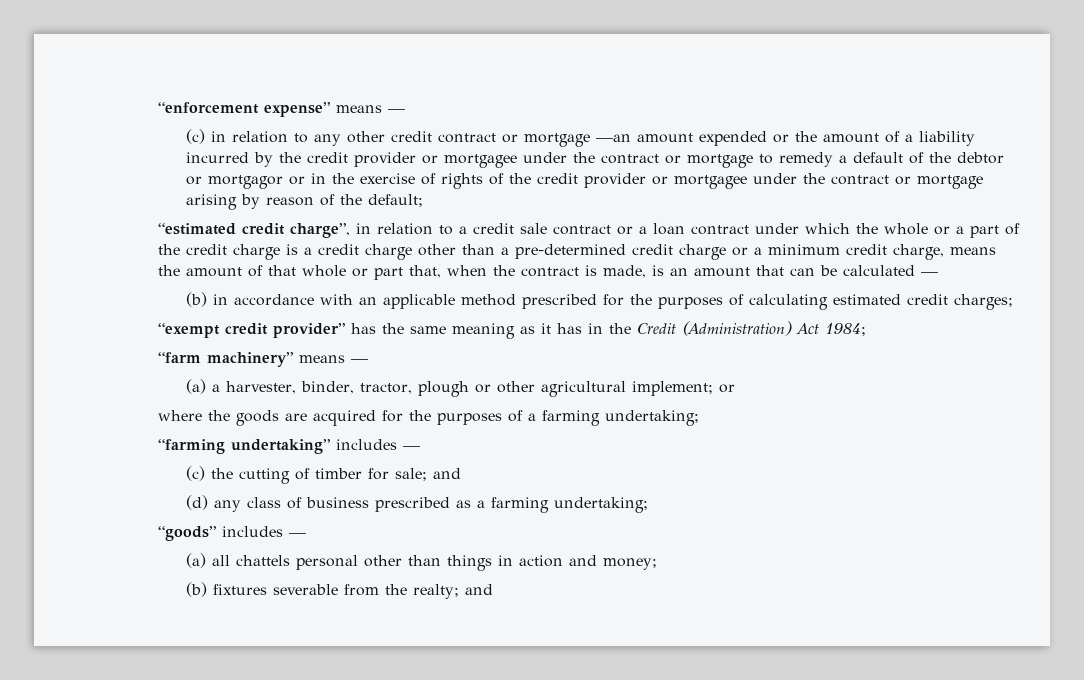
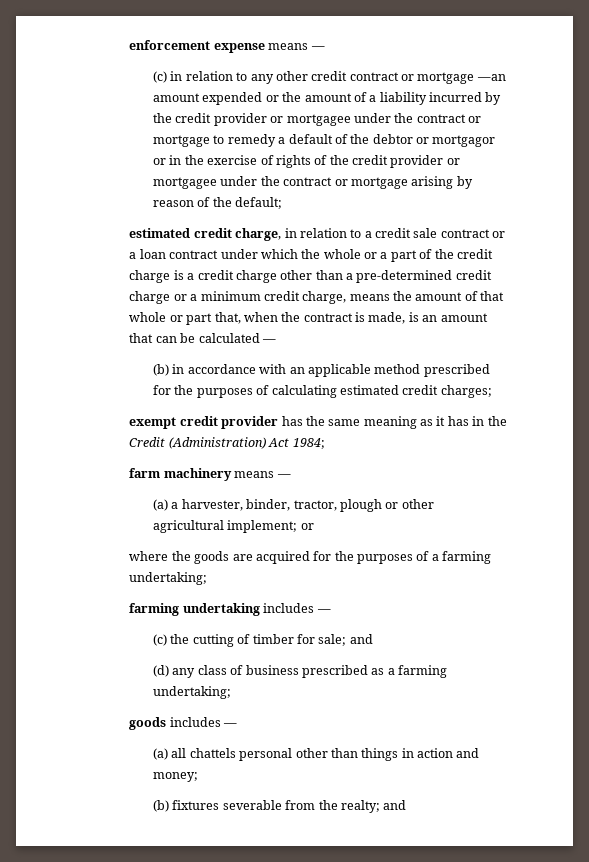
- “enforcement expense” means —
+ enforcement expense means —
- “estimated credit charge”, in relation to a credit sale contract or a loan contract under which the whole or a part of the credit charge is a credit charge other than a pre-determined credit charge or a minimum credit charge, means the amount of that whole or part that, when the contract is made, is an amount that can be calculated —
+ estimated credit charge, in relation to a credit sale contract or a loan contract under which the whole or a part of the credit charge is a credit charge other than a pre-determined credit charge or a minimum credit charge, means the amount of that whole or part that, when the contract is made, is an amount that can be calculated —
- “exempt credit provider” has the same meaning as it has in the Credit (Administration) Act 1984;
+ exempt credit provider has the same meaning as it has in the Credit (Administration) Act 1984;
- “farm machinery” means —
+ farm machinery means —
- “farming undertaking” includes —
+ farming undertaking includes —
- “goods” includes —
+ goods includes —

